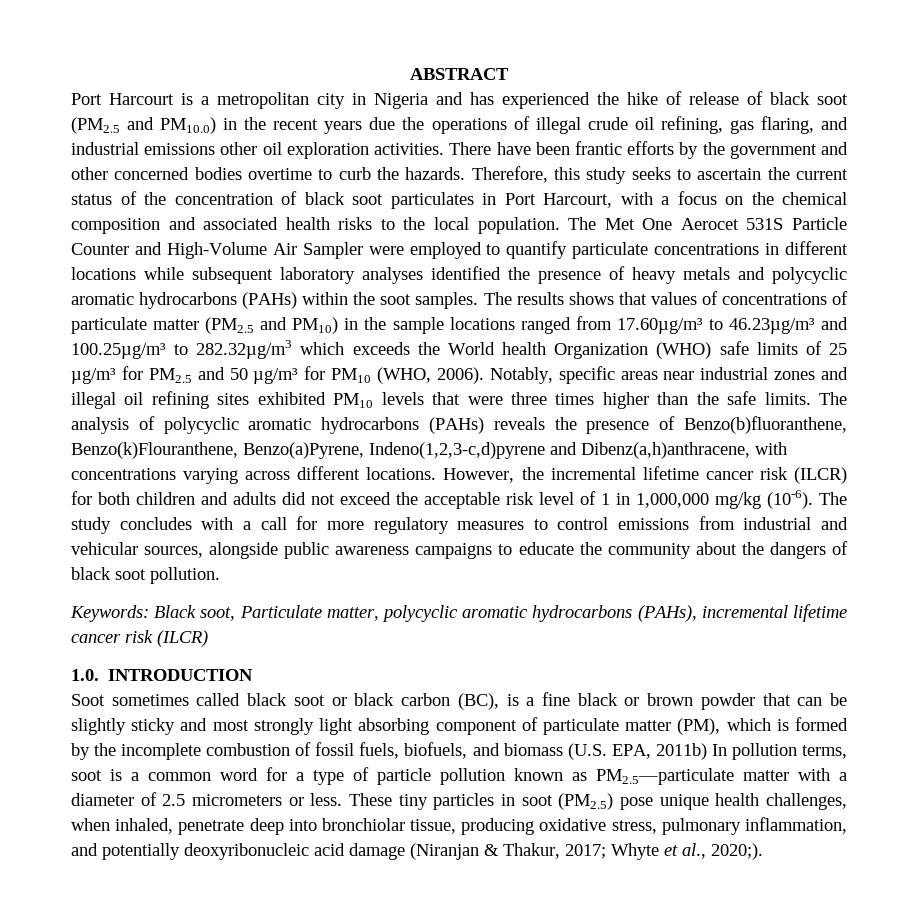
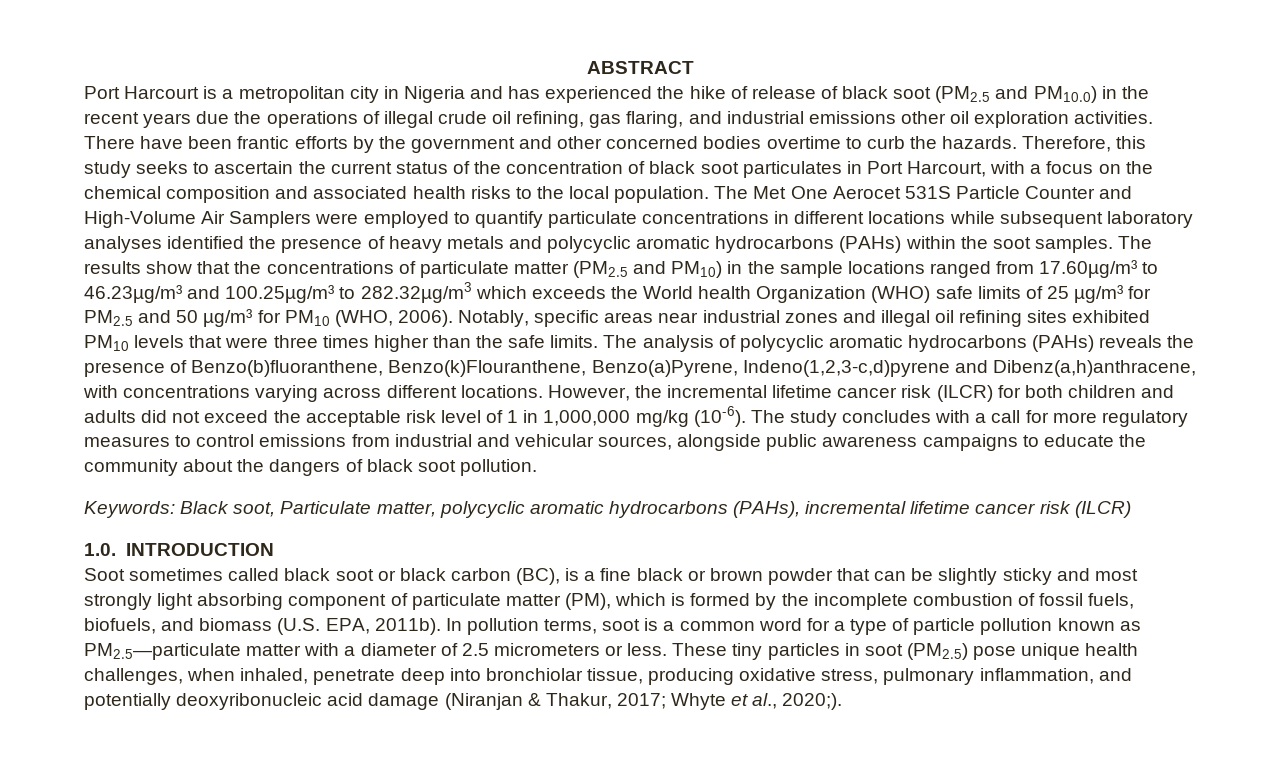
- The Met One Aerocet 531S Particle Counter and High-Volume Air Sampler were employed to quantify particulate concentrations in different locations while subsequent laboratory analyses identified the presence of heavy metals and polycyclic aromatic hydrocarbons (PAHs) within the soot samples.
+ The Met One Aerocet 531S Particle Counter and High-Volume Air Samplers were employed to quantify particulate concentrations in different locations while subsequent laboratory analyses identified the presence of heavy metals and polycyclic aromatic hydrocarbons (PAHs) within the soot samples.
- The results shows that values of concentrations of particulate matter (PM2.5 and PM10) in the sample locations ranged from 17.60µg/m³ to 46.23µg/m³ and 100.25µg/m³ to 282.32µg/m3 which exceeds the World health Organization (WHO) safe limits of 25 µg/m³ for PM2.5 and 50 µg/m³ for PM10 (WHO, 2006).
+ The results show that the concentrations of particulate matter (PM2.5 and PM10) in the sample locations ranged from 17.60µg/m³ to 46.23µg/m³ and 100.25µg/m³ to 282.32µg/m3 which exceeds the World health Organization (WHO) safe limits of 25 µg/m³ for PM2.5 and 50 µg/m³ for PM10 (WHO, 2006).
- Soot sometimes called black soot or black carbon (BC), is a fine black or brown powder that can be slightly sticky and most strongly light absorbing component of particulate matter (PM), which is formed by the incomplete combustion of fossil fuels, biofuels, and biomass (U.S. EPA, 2011b) In pollution terms, soot is a common word for a type of particle pollution known as PM2.5—particulate matter with a diameter of 2.5 micrometers or less.
+ Soot sometimes called black soot or black carbon (BC), is a fine black or brown powder that can be slightly sticky and most strongly light absorbing component of particulate matter (PM), which is formed by the incomplete combustion of fossil fuels, biofuels, and biomass (U.S. EPA, 2011b). In pollution terms, soot is a common word for a type of particle pollution known as PM2.5—particulate matter with a diameter of 2.5 micrometers or less.

